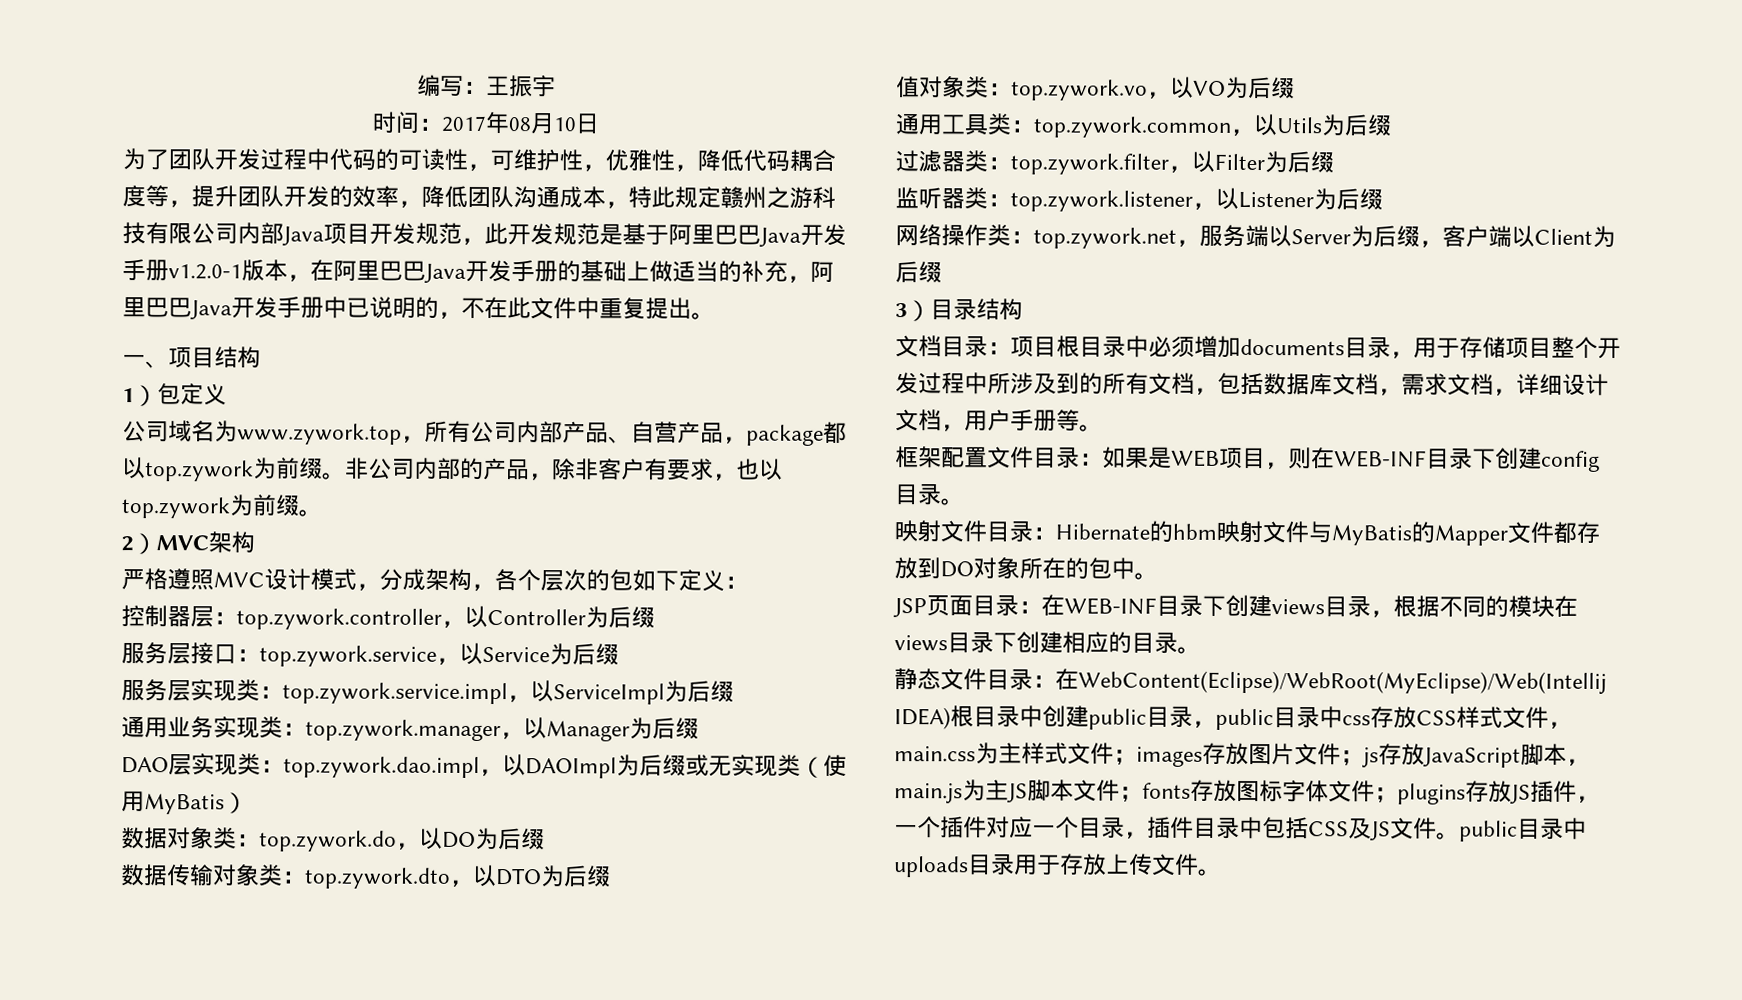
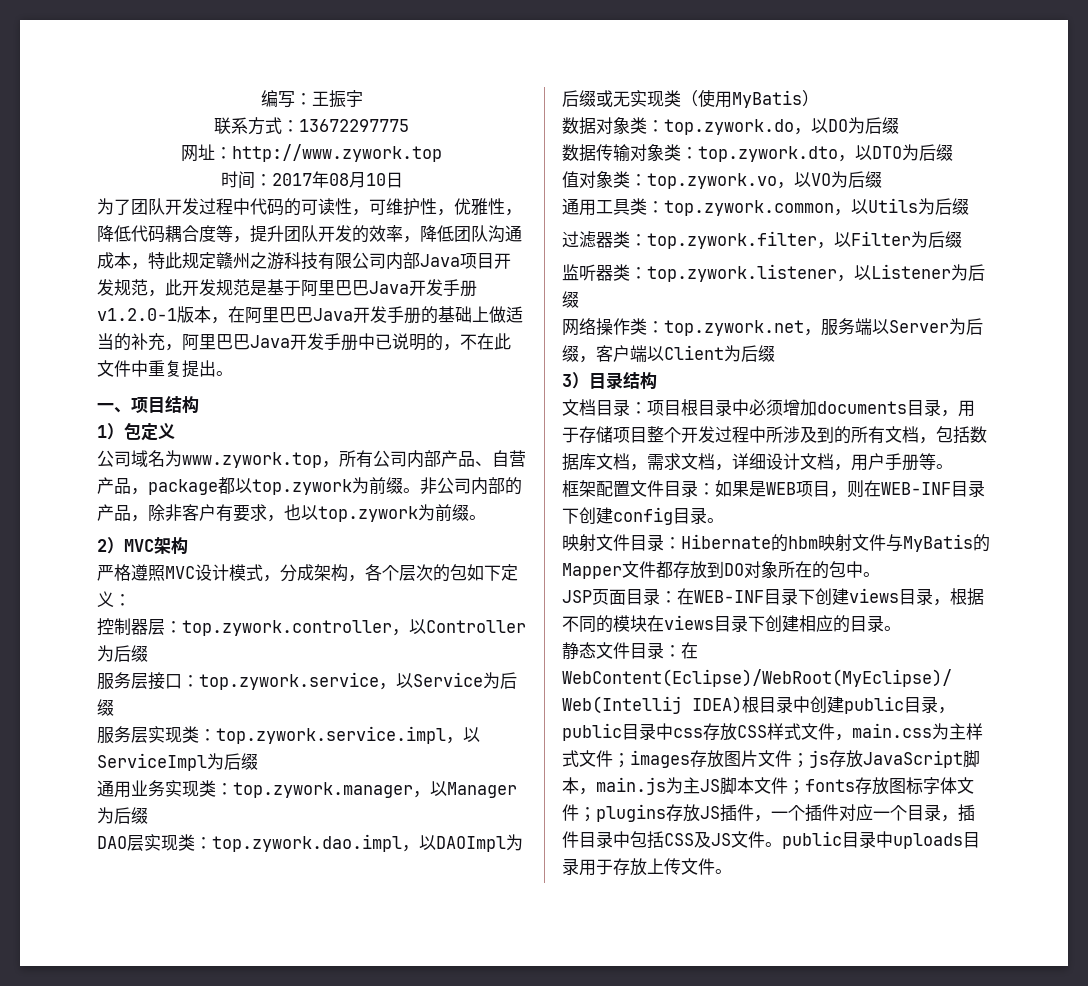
+ 联系方式：13672297775
+ 网址：http://www.zywork.top

